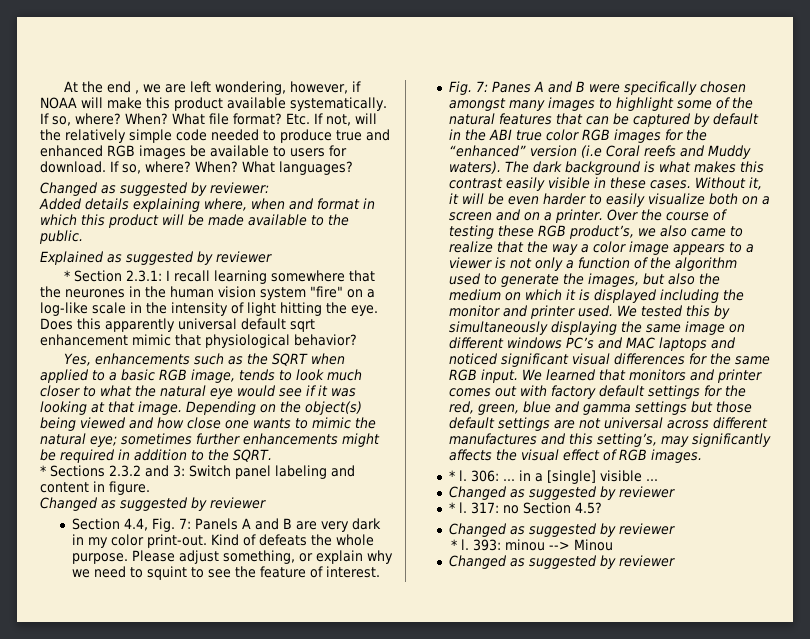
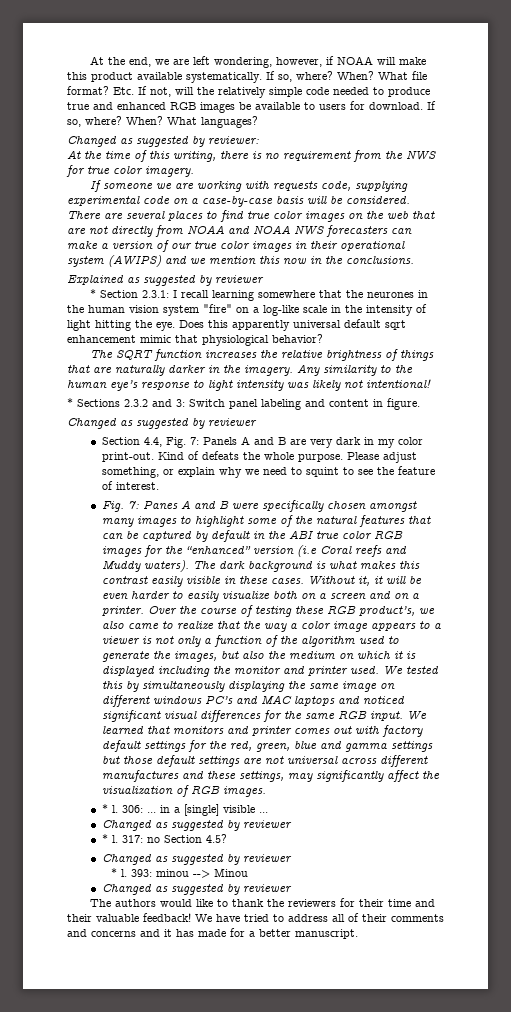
- At the end , we are left wondering, however, if NOAA will make this product available systematically.
+ At the end, we are left wondering, however, if NOAA will make this product available systematically.
- Added details explaining where, when and format in which this product will be made available to the public.
+ At the time of this writing, there is no requirement from the NWS for true color imagery.
+ If someone we are working with requests code, supplying experimental code on a case-by-case basis will be considered. There are several places to find true color images on the web that are not directly from NOAA and NOAA NWS forecasters can make a version of our true color images in their operational system (AWIPS) and we mention this now in the conclusions.
- Yes, enhancements such as the SQRT when applied to a basic RGB image, tends to look much closer to what the natural eye would see if it was looking at that image. Depending on the object(s) being viewed and how close one wants to mimic the natural eye; sometimes further enhancements might be required in addition to the SQRT.
+ The SQRT function increases the relative brightness of things that are naturally darker in the imagery. Any similarity to the human eye’s response to light intensity was likely not intentional!
- We learned that monitors and printer comes out with factory default settings for the red, green, blue and gamma settings but those default settings are not universal across different manufactures and this setting’s, may significantly affects the visual effect of RGB images.
+ We learned that monitors and printer comes out with factory default settings for the red, green, blue and gamma settings but those default settings are not universal across different manufactures and these settings, may significantly affect the visualization of RGB images.
+ The authors would like to thank the reviewers for their time and their valuable feedback! We have tried to address all of their comments and concerns and it has made for a better manuscript.

